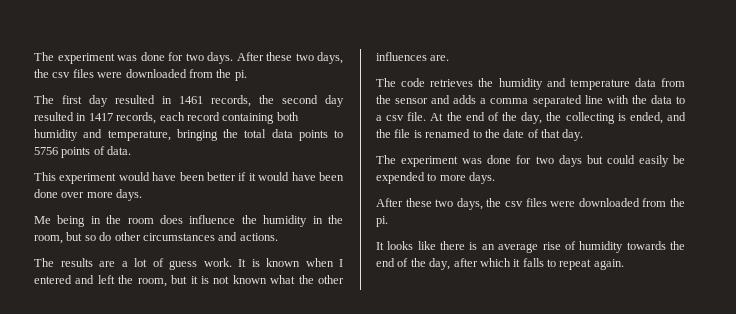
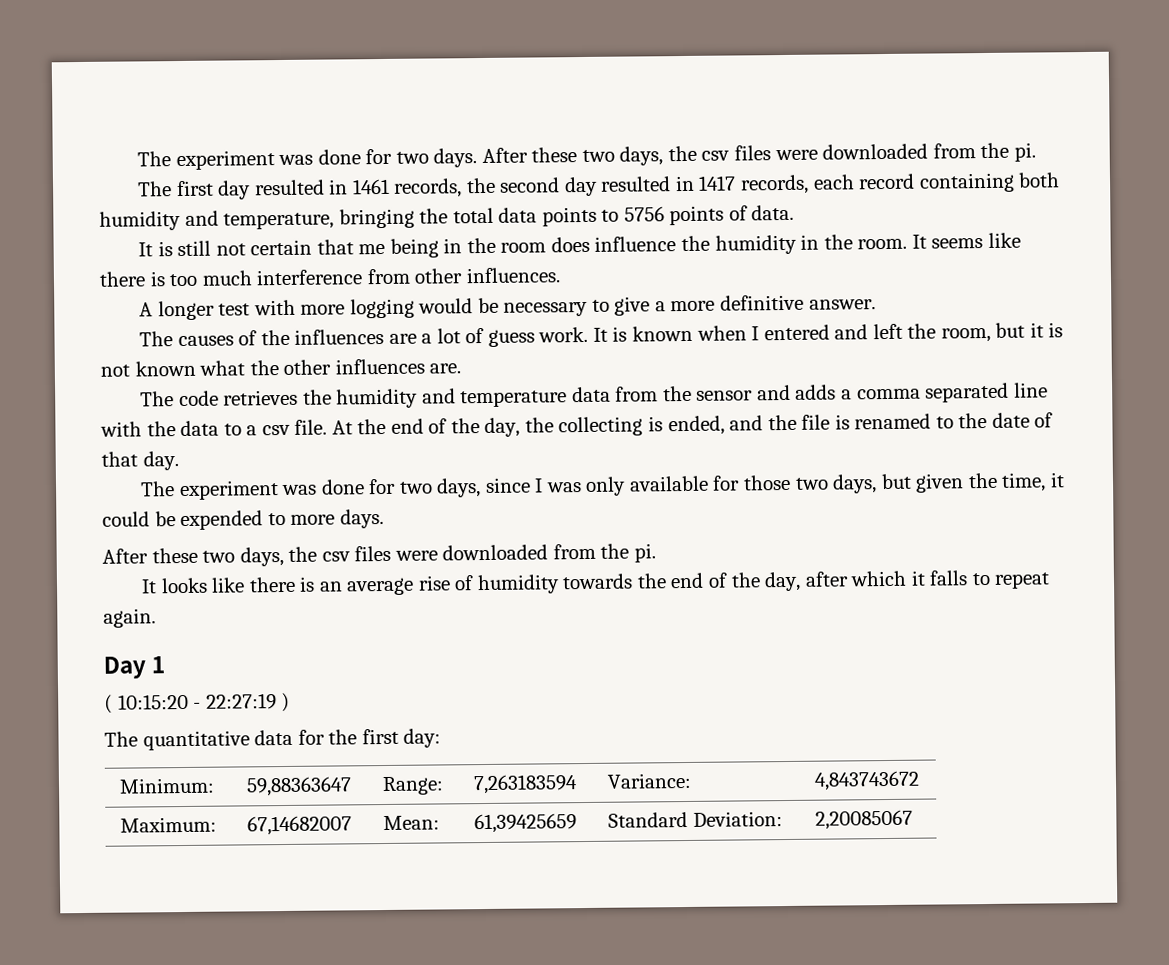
- This experiment would have been better if it would have been done over more days.
- Me being in the room does influence the humidity in the room, but so do other circumstances and actions.
- The results are a lot of guess work.
+ It is still not certain that me being in the room does influence the humidity in the room. It seems like there is too much interference from other influences.
+ A longer test with more logging would be necessary to give a more definitive answer.
+ The causes of the influences are a lot of guess work.
- The experiment was done for two days but could easily be expended to more days.
+ The experiment was done for two days, since I was only available for those two days, but given the time, it could be expended to more days.
+ Day 1
+ ( 10:15:20 - 22:27:19 )
+ The quantitative data for the first day:
+ Minimum: | 59,88363647 | Range: | 7,263183594 | Variance: | 4,843743672
+ Maximum: | 67,14682007 | Mean: | 61,39425659 | Standard Deviation: | 2,20085067

